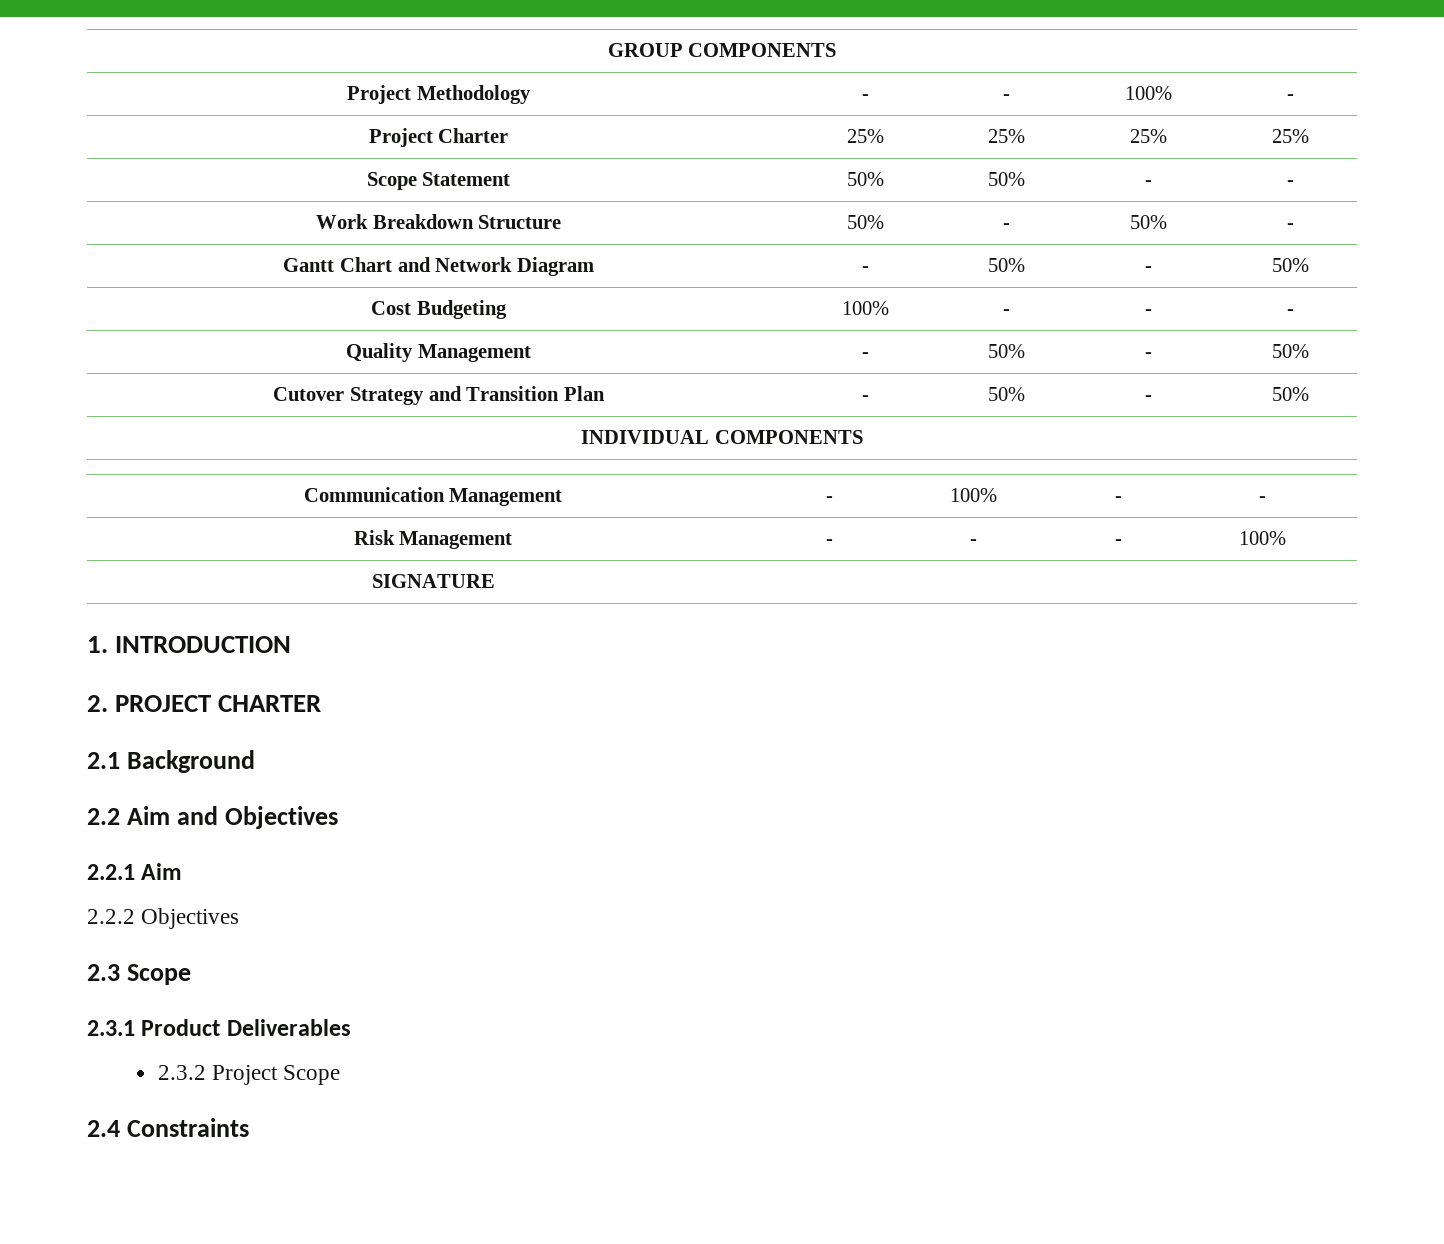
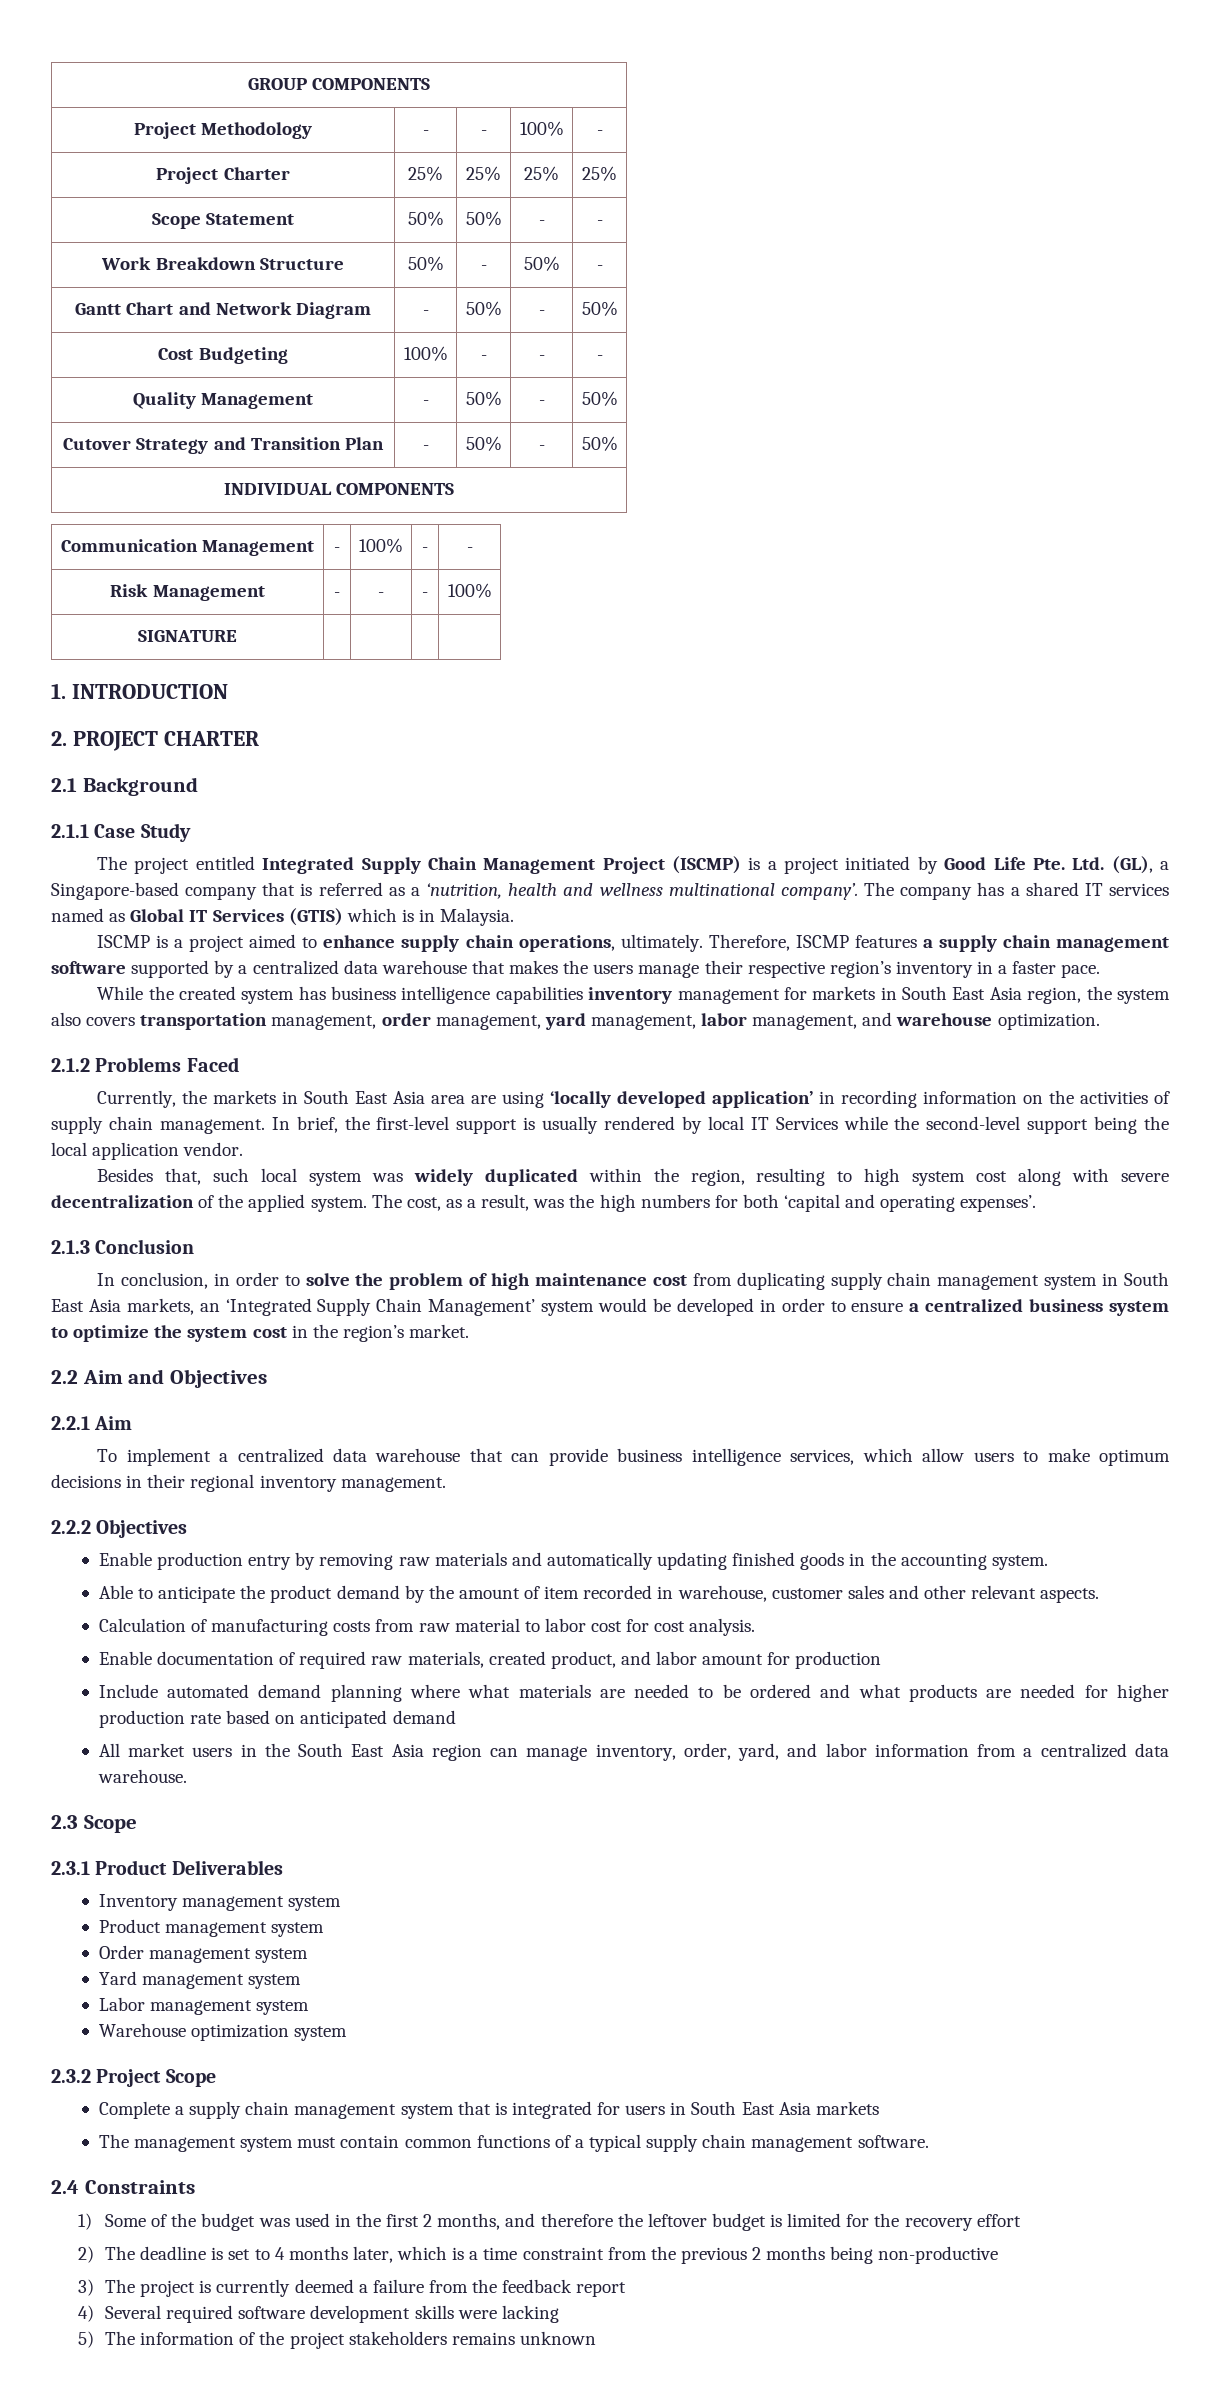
+ 2.1.1 Case Study
+ The project entitled Integrated Supply Chain Management Project (ISCMP) is a project initiated by Good Life Pte. Ltd. (GL), a Singapore-based company that is referred as a ‘nutrition, health and wellness multinational company’. The company has a shared IT services named as Global IT Services (GTIS) which is in Malaysia.
+ ISCMP is a project aimed to enhance supply chain operations, ultimately. Therefore, ISCMP features a supply chain management software supported by a centralized data warehouse that makes the users manage their respective region’s inventory in a faster pace.
+ While the created system has business intelligence capabilities inventory management for markets in South East Asia region, the system also covers transportation management, order management, yard management, labor management, and warehouse optimization.
+ 2.1.2 Problems Faced
+ Currently, the markets in South East Asia area are using ‘locally developed application’ in recording information on the activities of supply chain management. In brief, the first-level support is usually rendered by local IT Services while the second-level support being the local application vendor.
+ Besides that, such local system was widely duplicated within the region, resulting to high system cost along with severe decentralization of the applied system. The cost, as a result, was the high numbers for both ‘capital and operating expenses’.
+ 2.1.3 Conclusion
+ In conclusion, in order to solve the problem of high maintenance cost from duplicating supply chain management system in South East Asia markets, an ‘Integrated Supply Chain Management’ system would be developed in order to ensure a centralized business system to optimize the system cost in the region’s market.
+ To implement a centralized data warehouse that can provide business intelligence services, which allow users to make optimum decisions in their regional inventory management.
  2.2.2 Objectives
+ Enable production entry by removing raw materials and automatically updating finished goods in the accounting system.
+ Able to anticipate the product demand by the amount of item recorded in warehouse, customer sales and other relevant aspects.
+ Calculation of manufacturing costs from raw material to labor cost for cost analysis.
+ Enable documentation of required raw materials, created product, and labor amount for production
+ Include automated demand planning where what materials are needed to be ordered and what products are needed for higher production rate based on anticipated demand
+ All market users in the South East Asia region can manage inventory, order, yard, and labor information from a centralized data warehouse.
+ Inventory management system
+ Product management system
+ Order management system
+ Yard management system
+ Labor management system
+ Warehouse optimization system
  2.3.2 Project Scope
+ Complete a supply chain management system that is integrated for users in South East Asia markets
+ The management system must contain common functions of a typical supply chain management software.
  2.4 Constraints
+ 1) Some of the budget was used in the first 2 months, and therefore the leftover budget is limited for the recovery effort
+ 2) The deadline is set to 4 months later, which is a time constraint from the previous 2 months being non-productive
+ 3) The project is currently deemed a failure from the feedback report
+ 4) Several required software development skills were lacking
+ 5) The information of the project stakeholders remains unknown

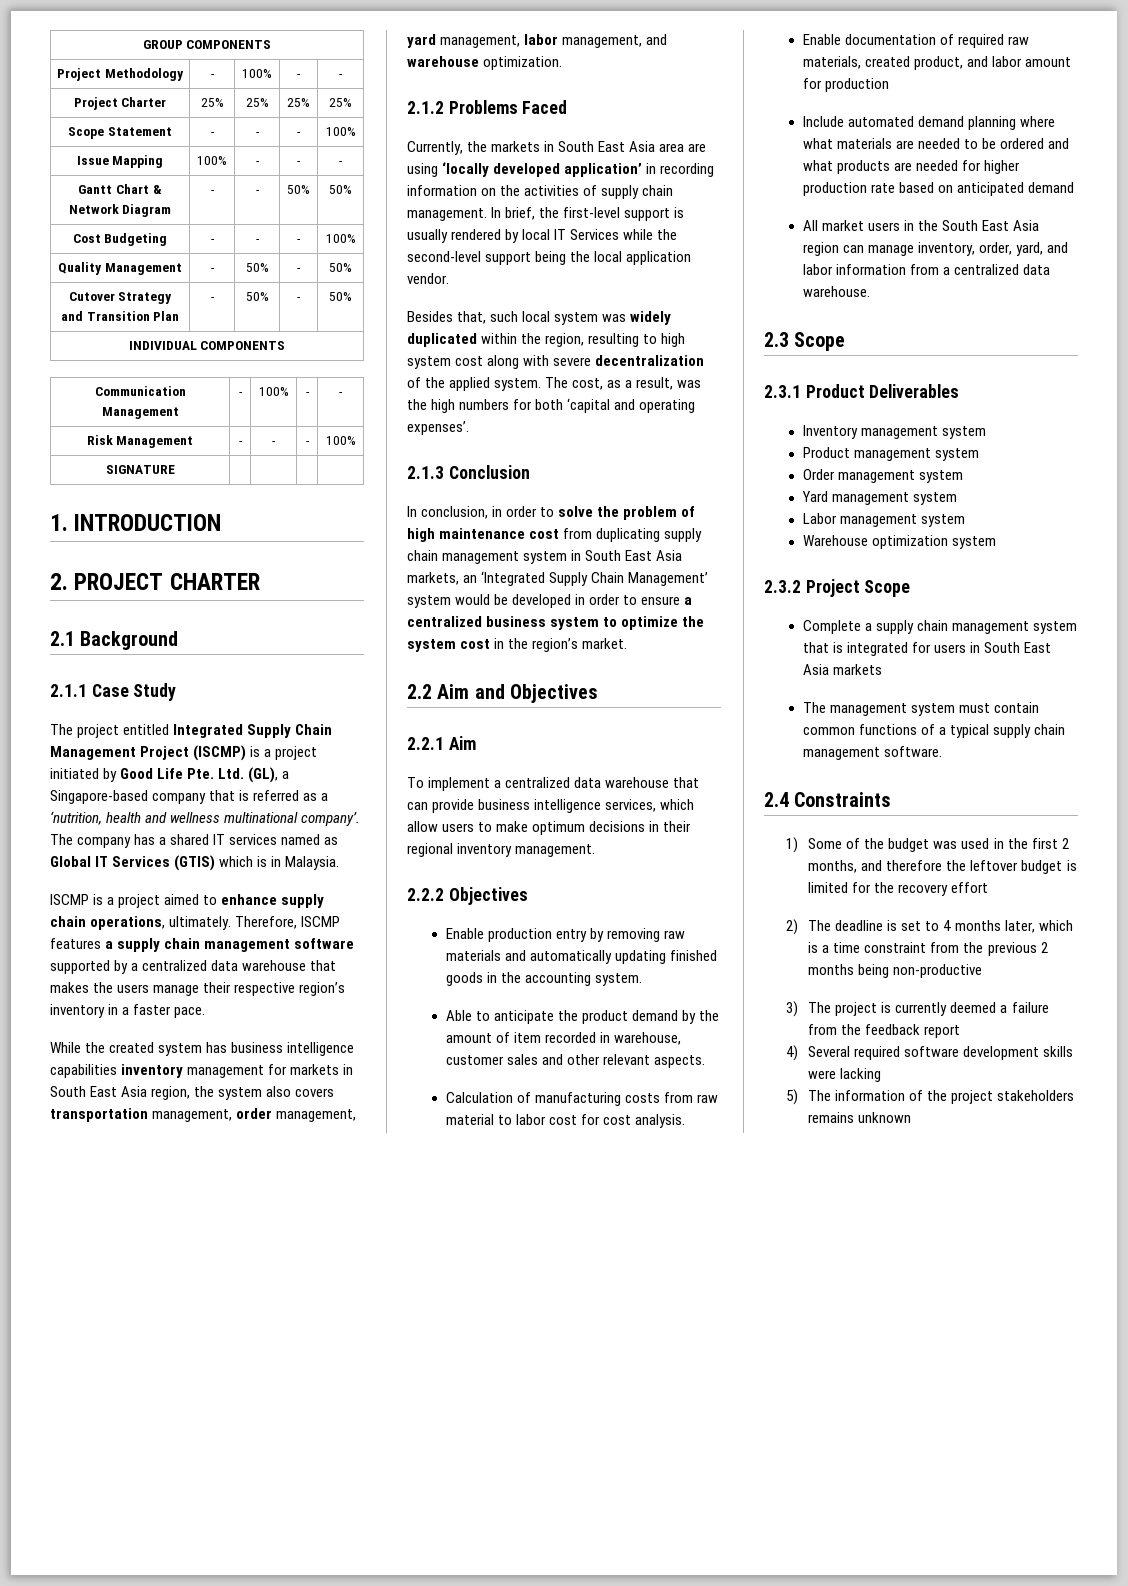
- Project Methodology | - | - | 100% | -
+ Project Methodology | - | 100% | - | -
- Scope Statement | 50% | 50% | - | -
- Work Breakdown Structure | 50% | - | 50% | -
- Gantt Chart and Network Diagram | - | 50% | - | 50%
- Cost Budgeting | 100% | - | - | -
+ Scope Statement | - | - | - | 100%
+ Issue Mapping | 100% | - | - | -
+ Gantt Chart & Network Diagram | - | - | 50% | 50%
+ Cost Budgeting | - | - | - | 100%

